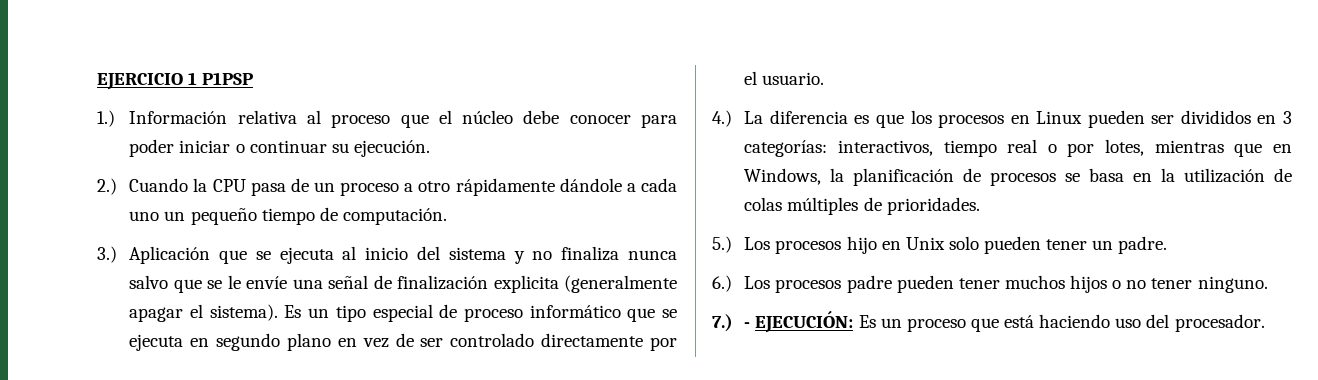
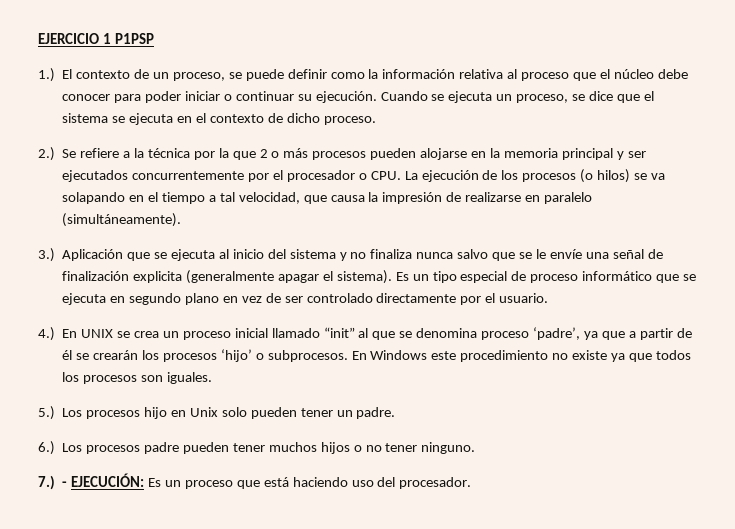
- 1.) Información relativa al proceso que el núcleo debe conocer para poder iniciar o continuar su ejecución.
- 2.) Cuando la CPU pasa de un proceso a otro rápidamente dándole a cada uno un pequeño tiempo de computación.
+ 1.) El contexto de un proceso, se puede definir como la información relativa al proceso que el núcleo debe conocer para poder iniciar o continuar su ejecución. Cuando se ejecuta un proceso, se dice que el sistema se ejecuta en el contexto de dicho proceso.
+ 2.) Se refiere a la técnica por la que 2 o más procesos pueden alojarse en la memoria principal y ser ejecutados concurrentemente por el procesador o CPU. La ejecución de los procesos (o hilos) se va solapando en el tiempo a tal velocidad, que causa la impresión de realizarse en paralelo (simultáneamente).
- 4.) La diferencia es que los procesos en Linux pueden ser divididos en 3 categorías: interactivos, tiempo real o por lotes, mientras que en Windows, la planificación de procesos se basa en la utilización de colas múltiples de prioridades.
+ 4.) En UNIX se crea un proceso inicial llamado “init” al que se denomina proceso ‘padre’, ya que a partir de él se crearán los procesos ‘hijo’ o subprocesos. En Windows este procedimiento no existe ya que todos los procesos son iguales.

